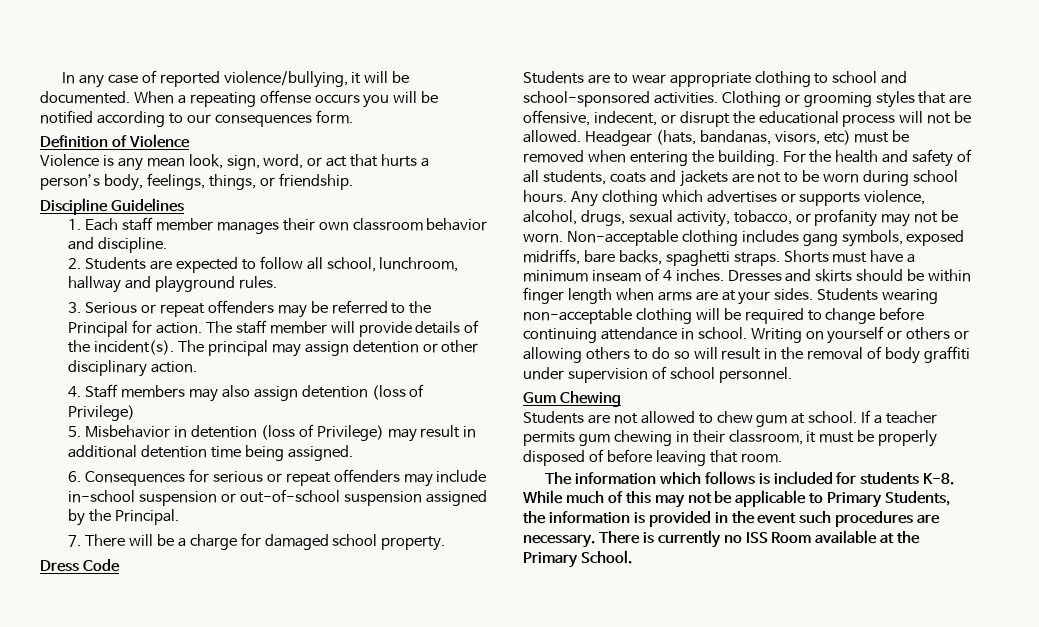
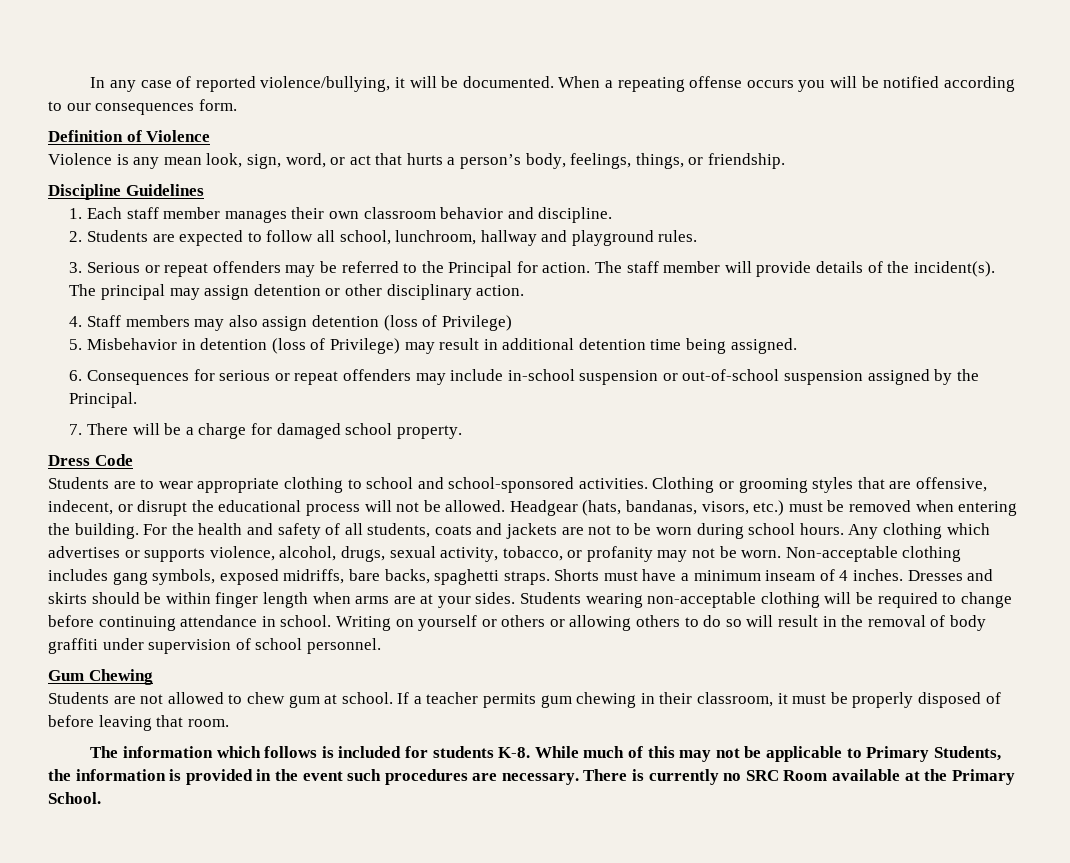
- Headgear (hats, bandanas, visors, etc) must be removed when entering the building.
+ Headgear (hats, bandanas, visors, etc.) must be removed when entering the building.
- There is currently no ISS Room available at the Primary School.
+ There is currently no SRC Room available at the Primary School.

